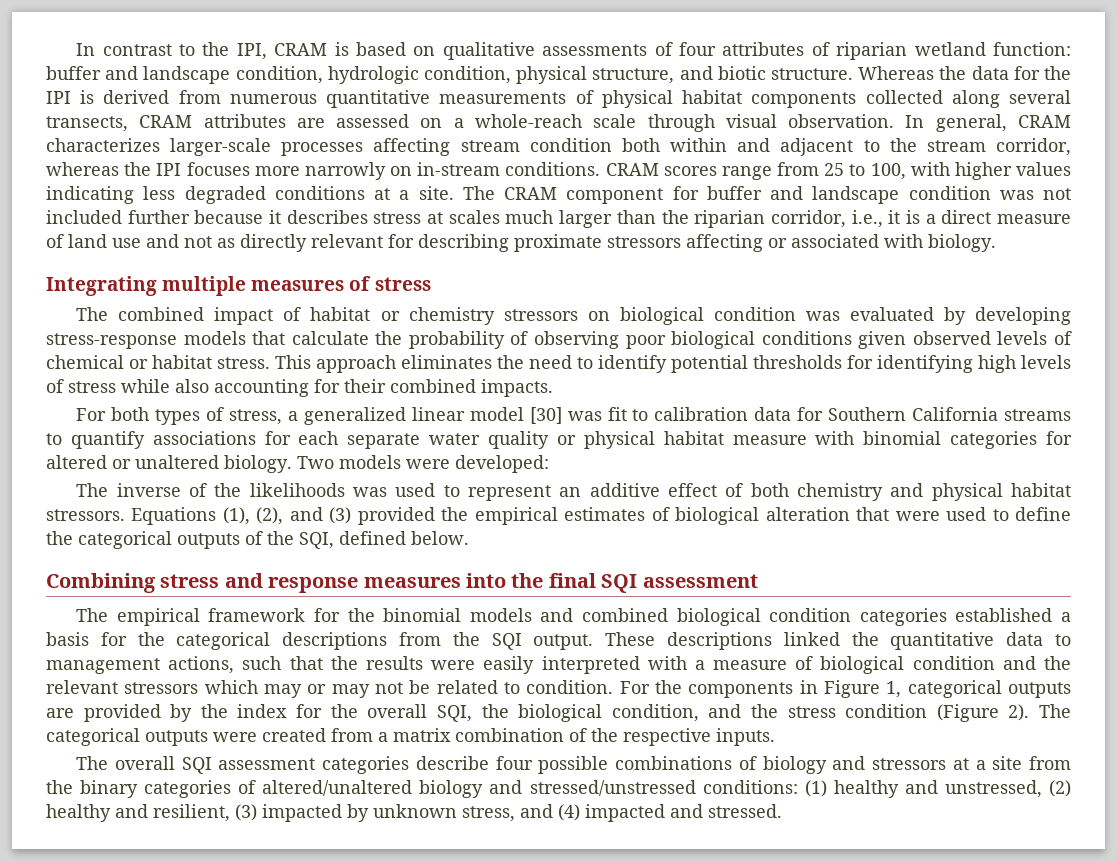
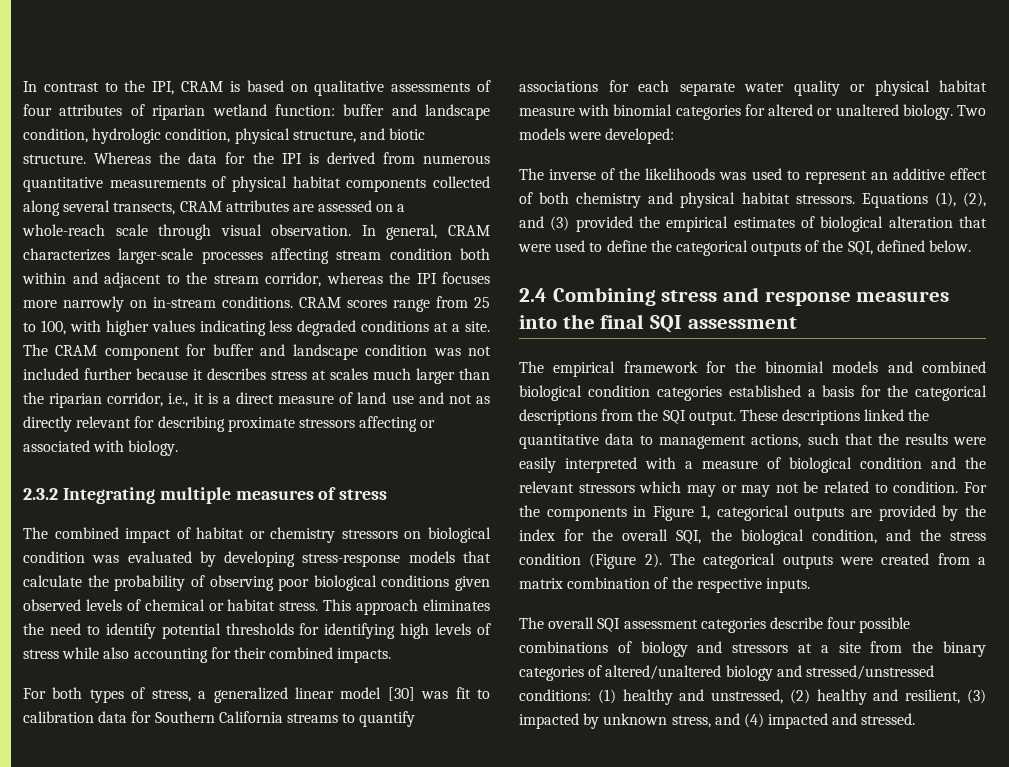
- Integrating multiple measures of stress
+ 2.3.2 Integrating multiple measures of stress
- Combining stress and response measures into the final SQI assessment
+ 2.4 Combining stress and response measures into the final SQI assessment

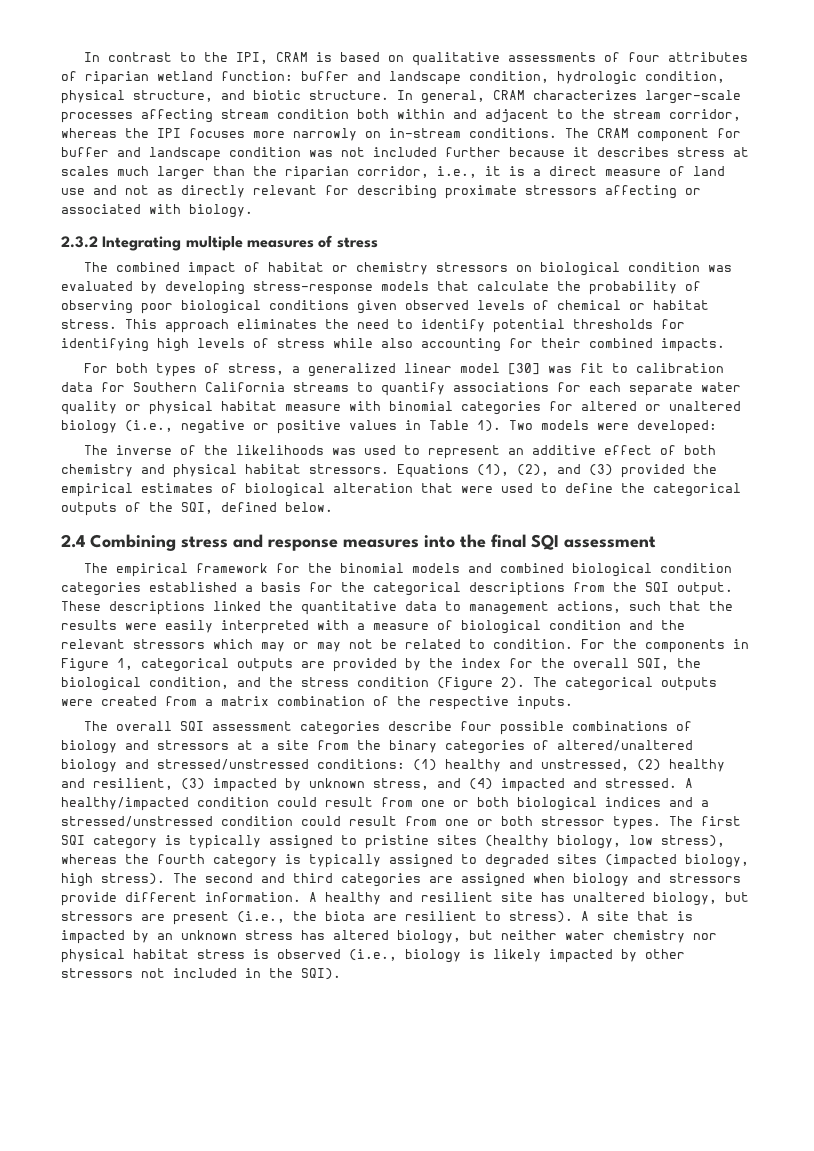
- Whereas the data for the IPI is derived from numerous quantitative measurements of physical habitat components collected along several transects, CRAM attributes are assessed on a whole-reach scale through visual observation.
- CRAM scores range from 25 to 100, with higher values indicating less degraded conditions at a site.
- For both types of stress, a generalized linear model [30] was fit to calibration data for Southern California streams to quantify associations for each separate water quality or physical habitat measure with binomial categories for altered or unaltered biology.
+ For both types of stress, a generalized linear model [30] was fit to calibration data for Southern California streams to quantify associations for each separate water quality or physical habitat measure with binomial categories for altered or unaltered biology (i.e., negative or positive values in Table 1).
+ A healthy/impacted condition could result from one or both biological indices and a stressed/unstressed condition could result from one or both stressor types. The first SQI category is typically assigned to pristine sites (healthy biology, low stress), whereas the fourth category is typically assigned to degraded sites (impacted biology, high stress). The second and third categories are assigned when biology and stressors provide different information. A healthy and resilient site has unaltered biology, but stressors are present (i.e., the biota are resilient to stress). A site that is impacted by an unknown stress has altered biology, but neither water chemistry nor physical habitat stress is observed (i.e., biology is likely impacted by other stressors not included in the SQI).

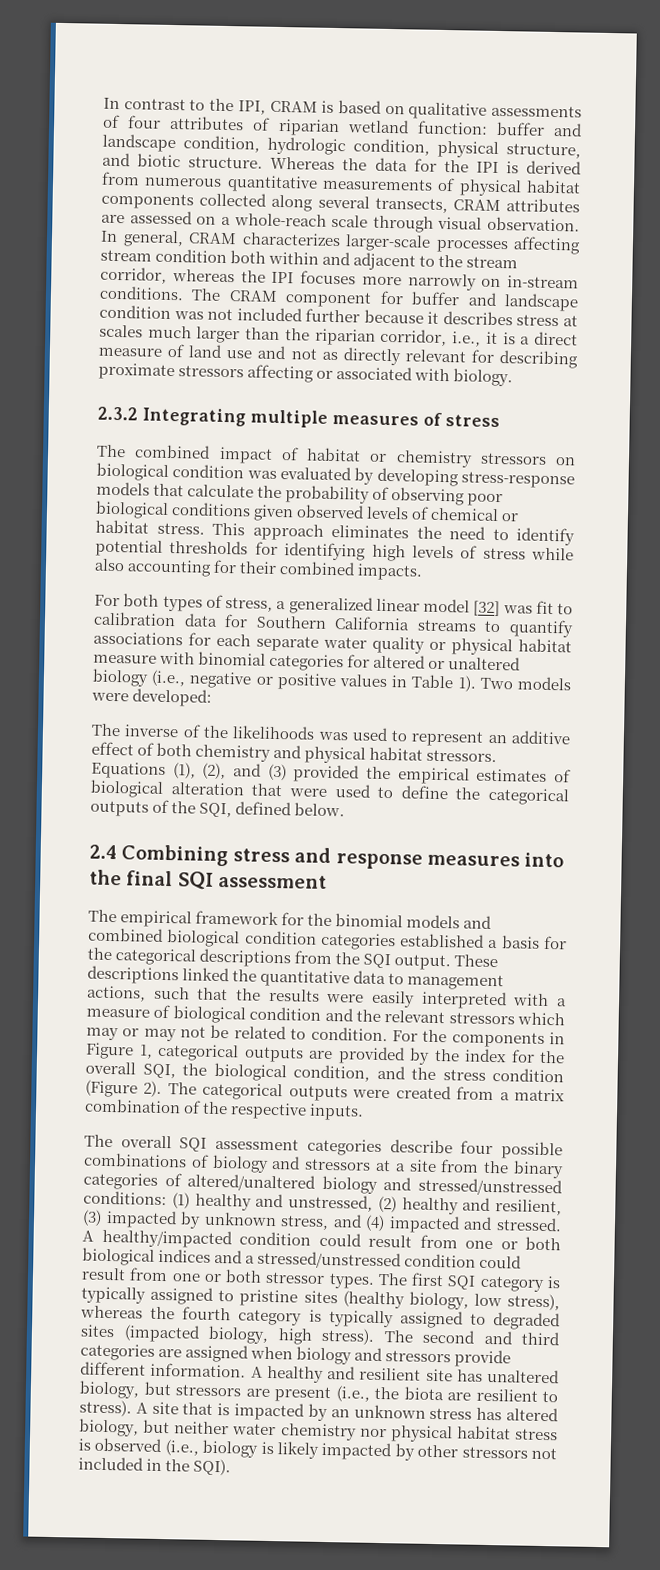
+ Whereas the data for the IPI is derived from numerous quantitative measurements of physical habitat components collected along several transects, CRAM attributes are assessed on a whole-reach scale through visual observation.
- For both types of stress, a generalized linear model [30] was fit to calibration data for Southern California streams to quantify associations for each separate water quality or physical habitat measure with binomial categories for altered or unaltered biology (i.e., negative or positive values in Table 1).
+ For both types of stress, a generalized linear model [32] was fit to calibration data for Southern California streams to quantify associations for each separate water quality or physical habitat measure with binomial categories for altered or unaltered biology (i.e., negative or positive values in Table 1).

